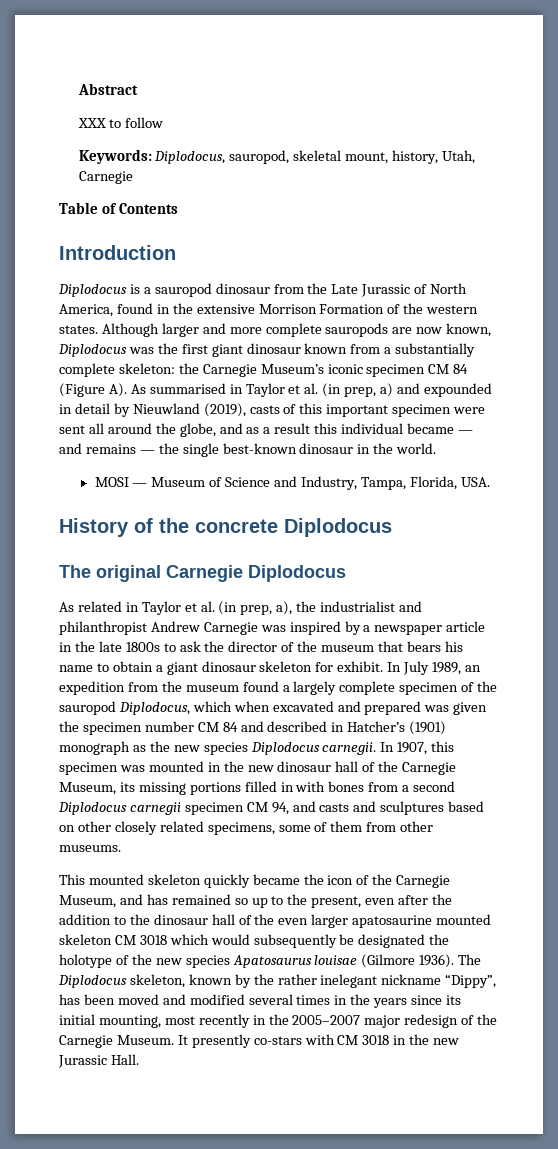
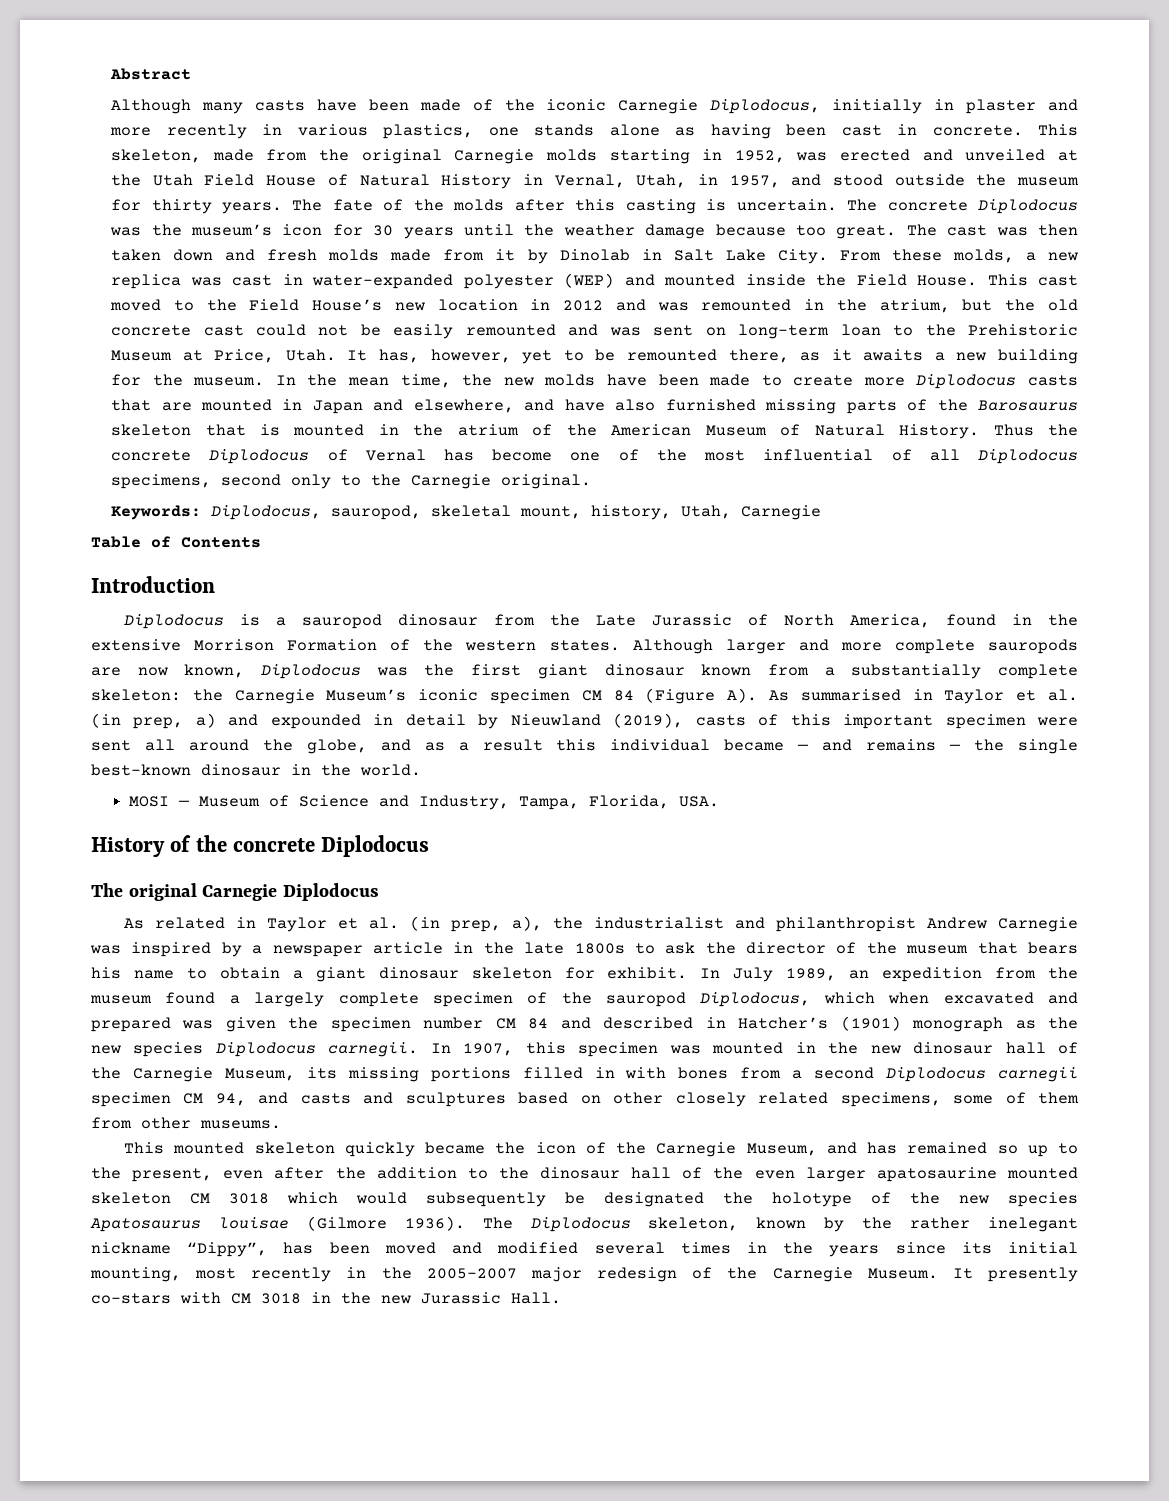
- XXX to follow
+ Although many casts have been made of the iconic Carnegie Diplodocus, initially in plaster and more recently in various plastics, one stands alone as having been cast in concrete. This skeleton, made from the original Carnegie molds starting in 1952, was erected and unveiled at the Utah Field House of Natural History in Vernal, Utah, in 1957, and stood outside the museum for thirty years. The fate of the molds after this casting is uncertain. The concrete Diplodocus was the museum’s icon for 30 years until the weather damage because too great. The cast was then taken down and fresh molds made from it by Dinolab in Salt Lake City. From these molds, a new replica was cast in water-expanded polyester (WEP) and mounted inside the Field House. This cast moved to the Field House’s new location in 2012 and was remounted in the atrium, but the old concrete cast could not be easily remounted and was sent on long-term loan to the Prehistoric Museum at Price, Utah. It has, however, yet to be remounted there, as it awaits a new building for the museum. In the mean time, the new molds have been made to create more Diplodocus casts that are mounted in Japan and elsewhere, and have also furnished missing parts of the Barosaurus skeleton that is mounted in the atrium of the American Museum of Natural History. Thus the concrete Diplodocus of Vernal has become one of the most influential of all Diplodocus specimens, second only to the Carnegie original.

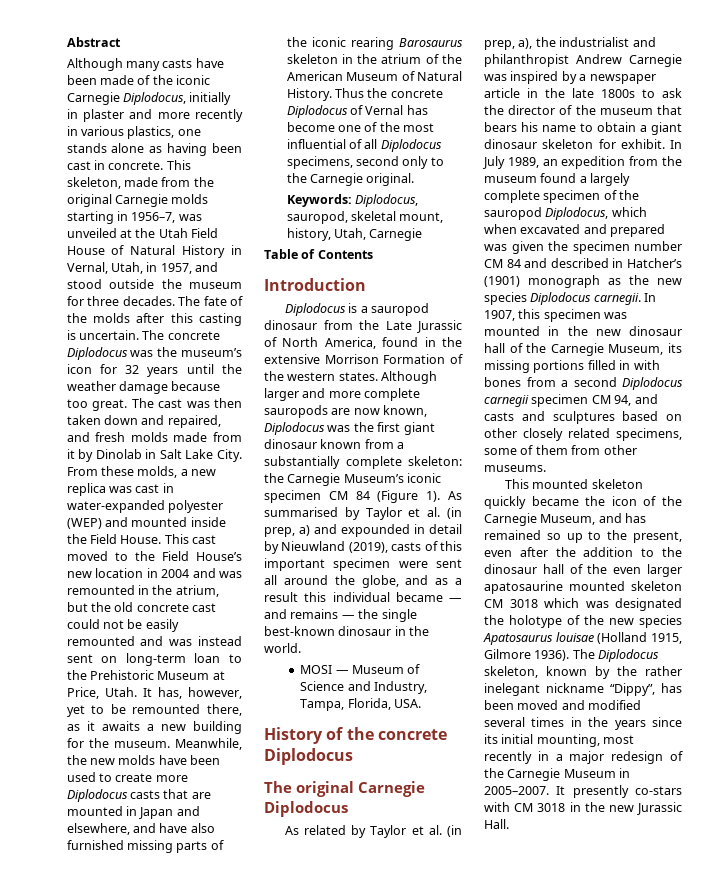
- This skeleton, made from the original Carnegie molds starting in 1952, was erected and unveiled at the Utah Field House of Natural History in Vernal, Utah, in 1957, and stood outside the museum for thirty years.
+ This skeleton, made from the original Carnegie molds starting in 1956–7, was unveiled at the Utah Field House of Natural History in Vernal, Utah, in 1957, and stood outside the museum for three decades.
- The concrete Diplodocus was the museum’s icon for 30 years until the weather damage because too great.
+ The concrete Diplodocus was the museum’s icon for 32 years until the weather damage because too great.
- The cast was then taken down and fresh molds made from it by Dinolab in Salt Lake City.
+ The cast was then taken down and repaired, and fresh molds made from it by Dinolab in Salt Lake City.
- This cast moved to the Field House’s new location in 2012 and was remounted in the atrium, but the old concrete cast could not be easily remounted and was sent on long-term loan to the Prehistoric Museum at Price, Utah.
+ This cast moved to the Field House’s new location in 2004 and was remounted in the atrium, but the old concrete cast could not be easily remounted and was instead sent on long-term loan to the Prehistoric Museum at Price, Utah.
- In the mean time, the new molds have been made to create more Diplodocus casts that are mounted in Japan and elsewhere, and have also furnished missing parts of the Barosaurus skeleton that is mounted in the atrium of the American Museum of Natural History.
+ Meanwhile, the new molds have been used to create more Diplodocus casts that are mounted in Japan and elsewhere, and have also furnished missing parts of the iconic rearing Barosaurus skeleton in the atrium of the American Museum of Natural History.
- the Carnegie Museum’s iconic specimen CM 84 (Figure A). As summarised in Taylor et al. (in prep, a) and expounded in detail by Nieuwland (2019), casts of this important specimen were sent all around the globe, and as a result this individual became — and remains — the single best-known dinosaur in the world.
+ the Carnegie Museum’s iconic specimen CM 84 (Figure 1). As summarised by Taylor et al. (in prep, a) and expounded in detail by Nieuwland (2019), casts of this important specimen were sent all around the globe, and as a result this individual became — and remains — the single best-known dinosaur in the world.
- As related in Taylor et al. (in prep, a), the industrialist and philanthropist Andrew Carnegie was inspired by a newspaper article in the late 1800s to ask the director of the museum that bears his name to obtain a giant dinosaur skeleton for exhibit.
+ As related by Taylor et al. (in prep, a), the industrialist and philanthropist Andrew Carnegie was inspired by a newspaper article in the late 1800s to ask the director of the museum that bears his name to obtain a giant dinosaur skeleton for exhibit.
- This mounted skeleton quickly became the icon of the Carnegie Museum, and has remained so up to the present, even after the addition to the dinosaur hall of the even larger apatosaurine mounted skeleton CM 3018 which would subsequently be designated the holotype of the new species Apatosaurus louisae (Gilmore 1936).
+ This mounted skeleton quickly became the icon of the Carnegie Museum, and has remained so up to the present, even after the addition to the dinosaur hall of the even larger apatosaurine mounted skeleton CM 3018 which was designated the holotype of the new species Apatosaurus louisae (Holland 1915, Gilmore 1936).
- The Diplodocus skeleton, known by the rather inelegant nickname “Dippy”, has been moved and modified several times in the years since its initial mounting, most recently in the 2005–2007 major redesign of the Carnegie Museum.
+ The Diplodocus skeleton, known by the rather inelegant nickname “Dippy”, has been moved and modified several times in the years since its initial mounting, most recently in a major redesign of the Carnegie Museum in 2005–2007.

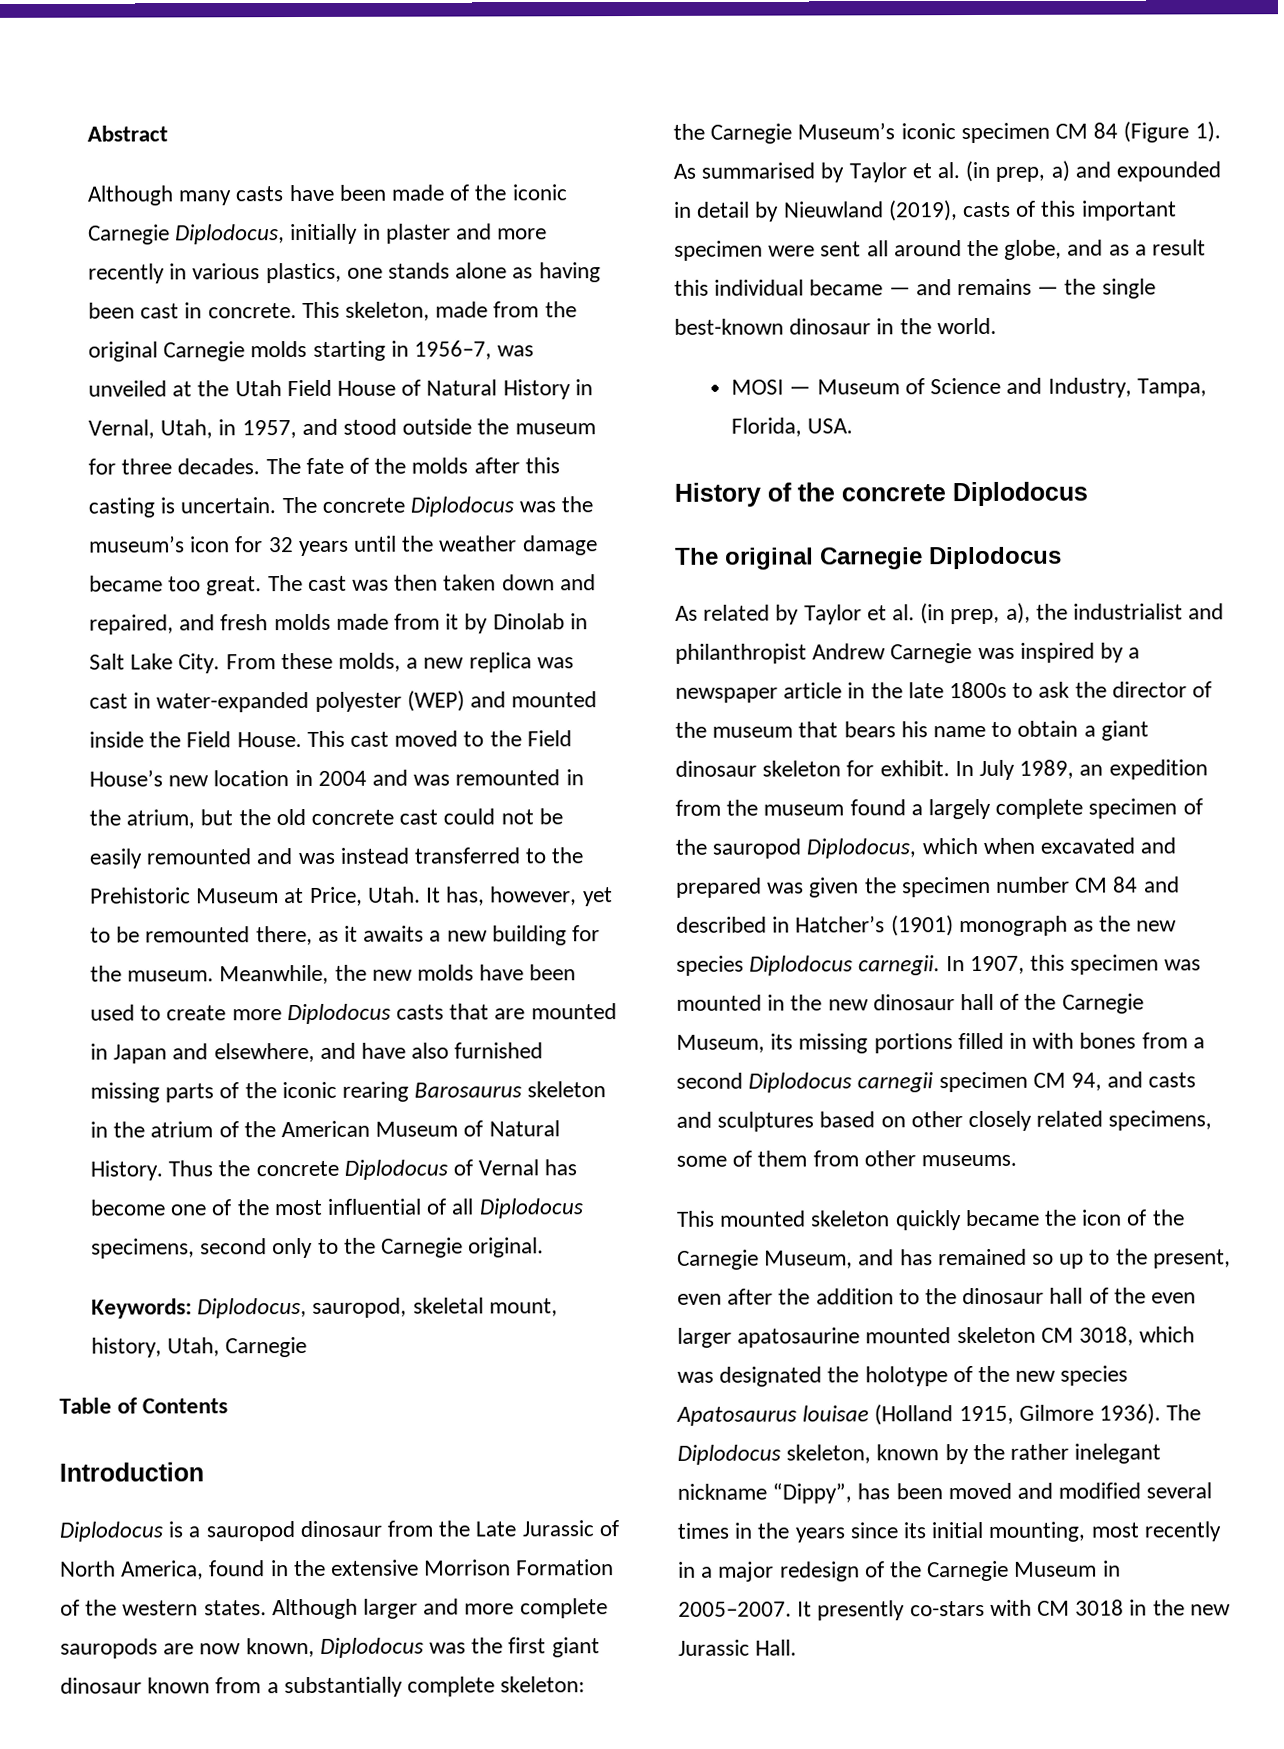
- The concrete Diplodocus was the museum’s icon for 32 years until the weather damage because too great.
+ The concrete Diplodocus was the museum’s icon for 32 years until the weather damage became too great.
- This cast moved to the Field House’s new location in 2004 and was remounted in the atrium, but the old concrete cast could not be easily remounted and was instead sent on long-term loan to the Prehistoric Museum at Price, Utah.
+ This cast moved to the Field House’s new location in 2004 and was remounted in the atrium, but the old concrete cast could not be easily remounted and was instead transferred to the Prehistoric Museum at Price, Utah.
- This mounted skeleton quickly became the icon of the Carnegie Museum, and has remained so up to the present, even after the addition to the dinosaur hall of the even larger apatosaurine mounted skeleton CM 3018 which was designated the holotype of the new species Apatosaurus louisae (Holland 1915, Gilmore 1936).
+ This mounted skeleton quickly became the icon of the Carnegie Museum, and has remained so up to the present, even after the addition to the dinosaur hall of the even larger apatosaurine mounted skeleton CM 3018, which was designated the holotype of the new species Apatosaurus louisae (Holland 1915, Gilmore 1936).

